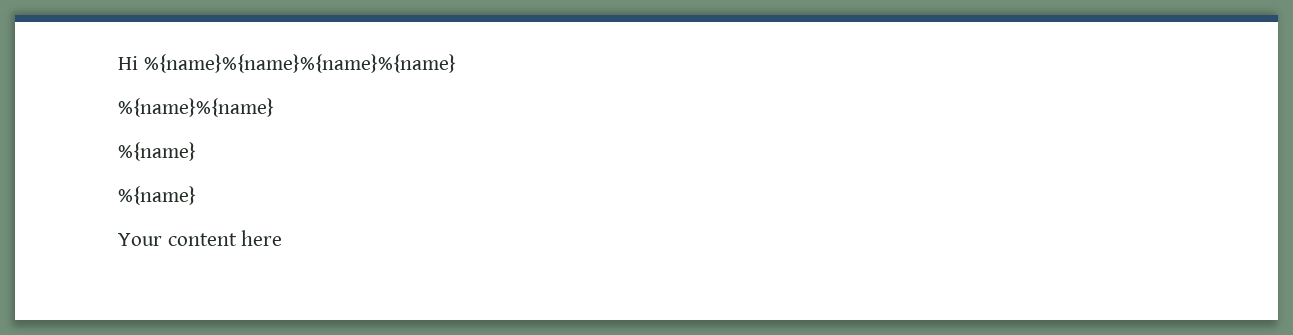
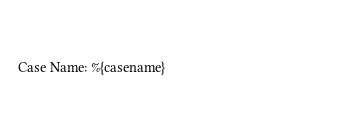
- Hi %{name}%{name}%{name}%{name}
- %{name}%{name}
- %{name}
- %{name}
- Your content here
+ Case Name: %{casename}

